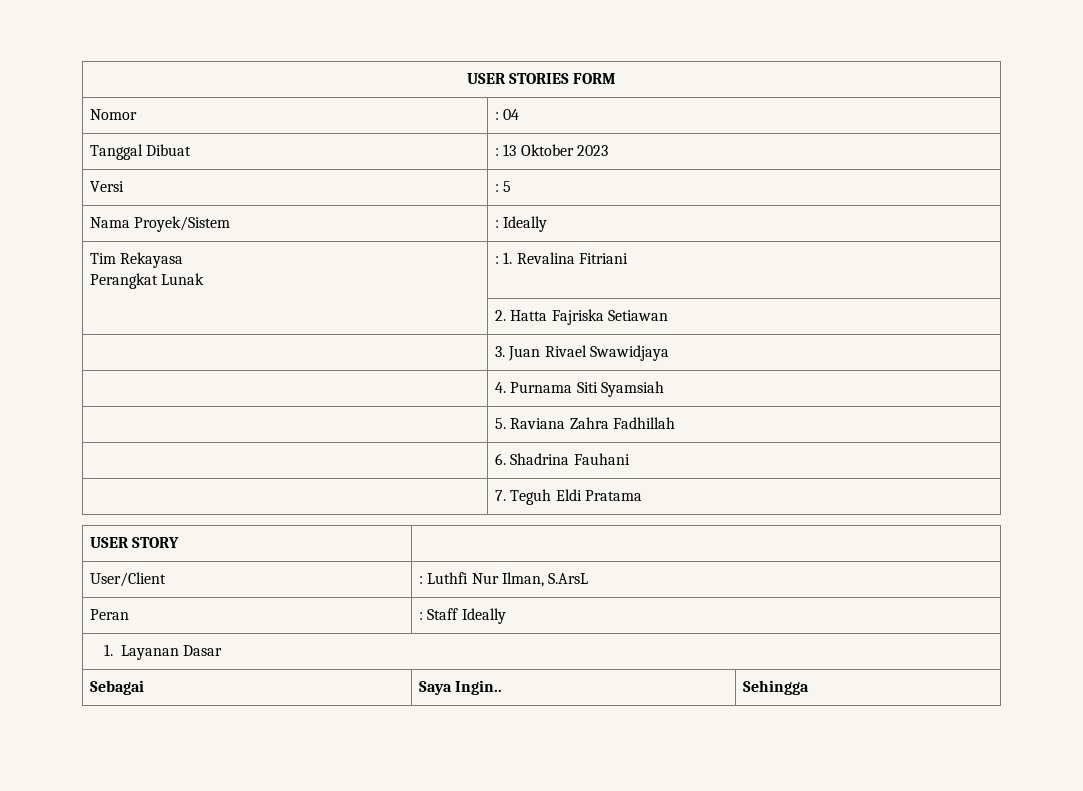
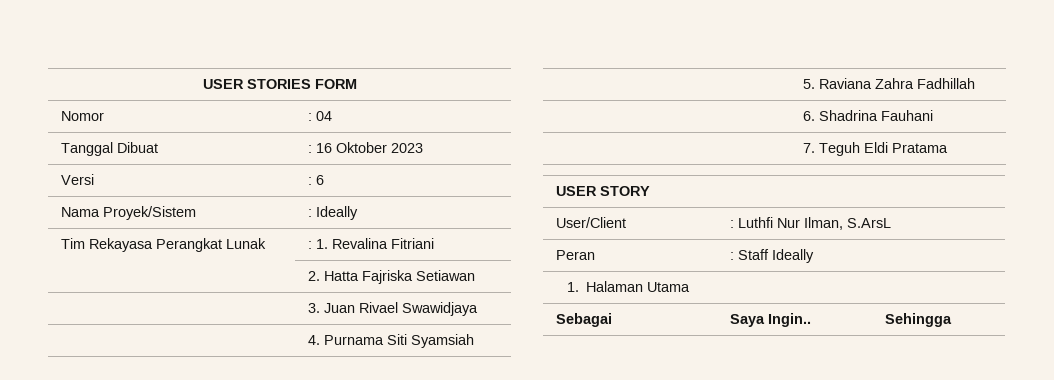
- Tanggal Dibuat | : 13 Oktober 2023
+ Tanggal Dibuat | : 16 Oktober 2023
- Versi | : 5
+ Versi | : 6
- Tim Rekayasa
- Perangkat Lunak | : 1. Revalina Fitriani
+ Tim Rekayasa Perangkat Lunak | : 1. Revalina Fitriani
- 1. Layanan Dasar
+ 1. Halaman Utama

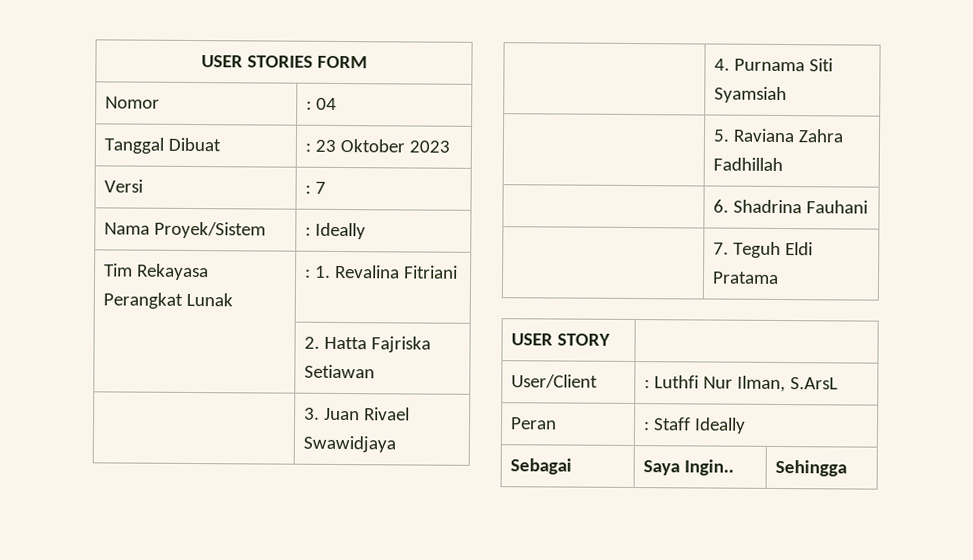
- Tanggal Dibuat | : 16 Oktober 2023
+ Tanggal Dibuat | : 23 Oktober 2023
- Versi | : 6
+ Versi | : 7
- 1. Halaman Utama

